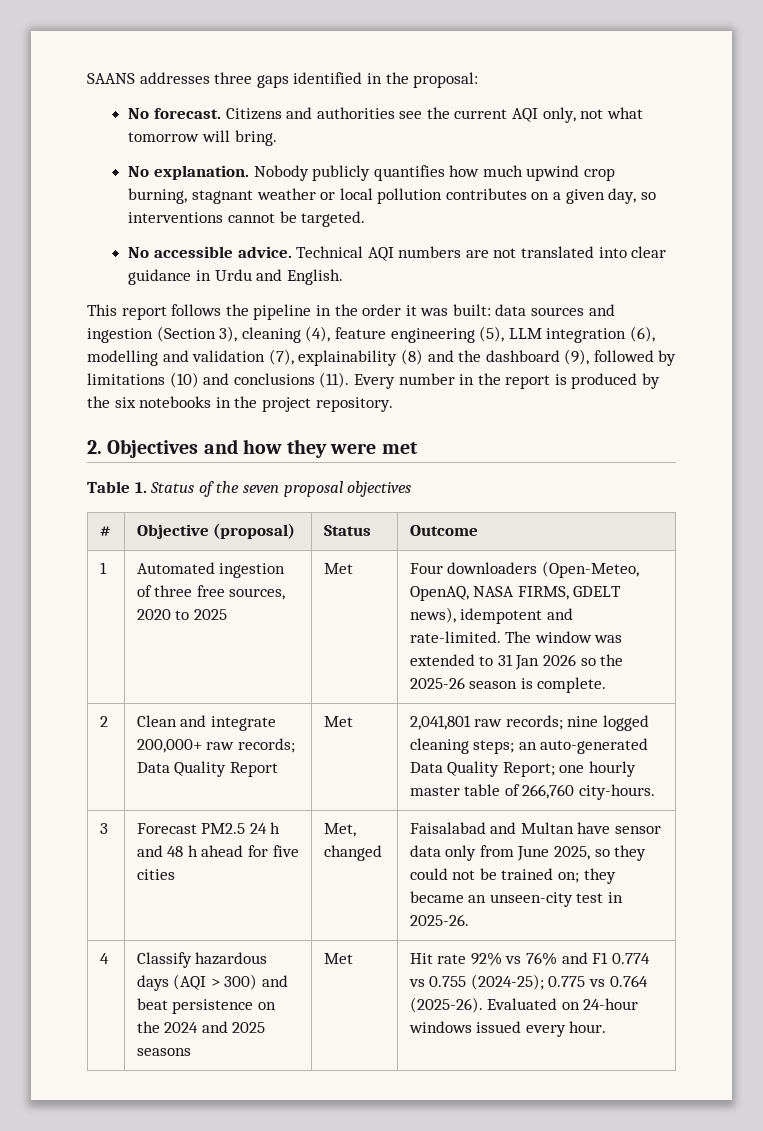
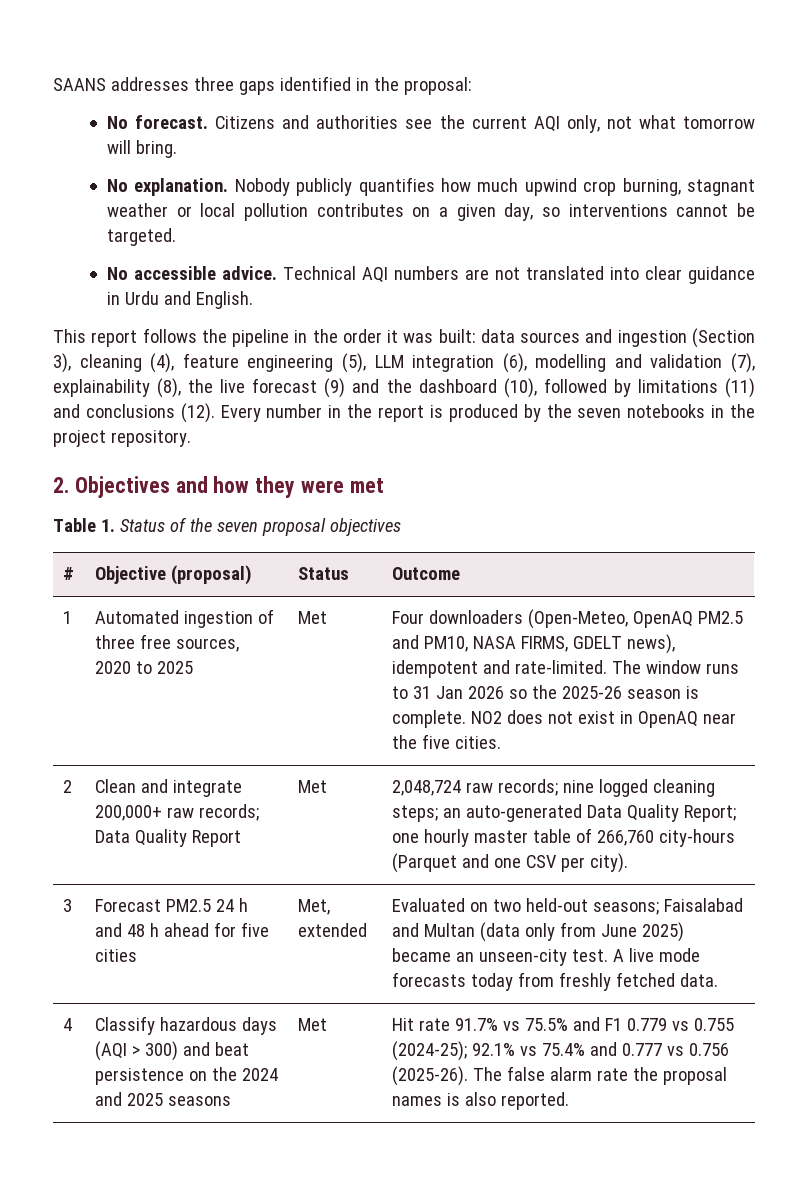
- This report follows the pipeline in the order it was built: data sources and ingestion (Section 3), cleaning (4), feature engineering (5), LLM integration (6), modelling and validation (7), explainability (8) and the dashboard (9), followed by limitations (10) and conclusions (11).
+ This report follows the pipeline in the order it was built: data sources and ingestion (Section 3), cleaning (4), feature engineering (5), LLM integration (6), modelling and validation (7), explainability (8), the live forecast (9) and the dashboard (10), followed by limitations (11) and conclusions (12).
- Every number in the report is produced by the six notebooks in the project repository.
+ Every number in the report is produced by the seven notebooks in the project repository.
- Four downloaders (Open-Meteo, OpenAQ, NASA FIRMS, GDELT news), idempotent and rate-limited.
+ Four downloaders (Open-Meteo, OpenAQ PM2.5 and PM10, NASA FIRMS, GDELT news), idempotent and rate-limited.
- The window was extended to 31 Jan 2026 so the 2025-26 season is complete.
+ The window runs to 31 Jan 2026 so the 2025-26 season is complete. NO2 does not exist in OpenAQ near the five cities.
- 2 | Clean and integrate 200,000+ raw records; Data Quality Report | Met | 2,041,801 raw records; nine logged cleaning steps; an auto-generated Data Quality Report; one hourly master table of 266,760 city-hours.
+ 2 | Clean and integrate 200,000+ raw records; Data Quality Report | Met | 2,048,724 raw records; nine logged cleaning steps; an auto-generated Data Quality Report; one hourly master table of 266,760 city-hours (Parquet and one CSV per city).
- 3 | Forecast PM2.5 24 h and 48 h ahead for five cities | Met, changed | Faisalabad and Multan have sensor data only from June 2025, so they could not be trained on; they became an unseen-city test in 2025-26.
+ 3 | Forecast PM2.5 24 h and 48 h ahead for five cities | Met, extended | Evaluated on two held-out seasons; Faisalabad and Multan (data only from June 2025) became an unseen-city test. A live mode forecasts today from freshly fetched data.
- Hit rate 92% vs 76% and F1 0.774 vs 0.755 (2024-25); 0.775 vs 0.764 (2025-26). Evaluated on 24-hour windows issued every hour.
+ Hit rate 91.7% vs 75.5% and F1 0.779 vs 0.755 (2024-25); 92.1% vs 75.4% and 0.777 vs 0.756 (2025-26). The false alarm rate the proposal names is also reported.

